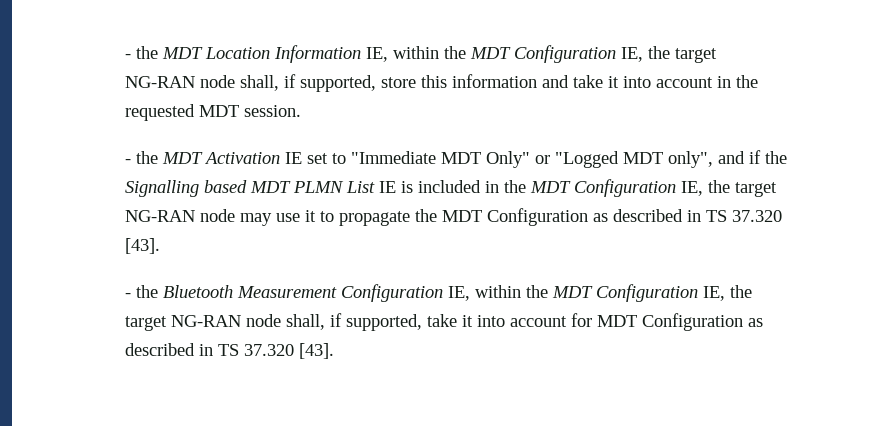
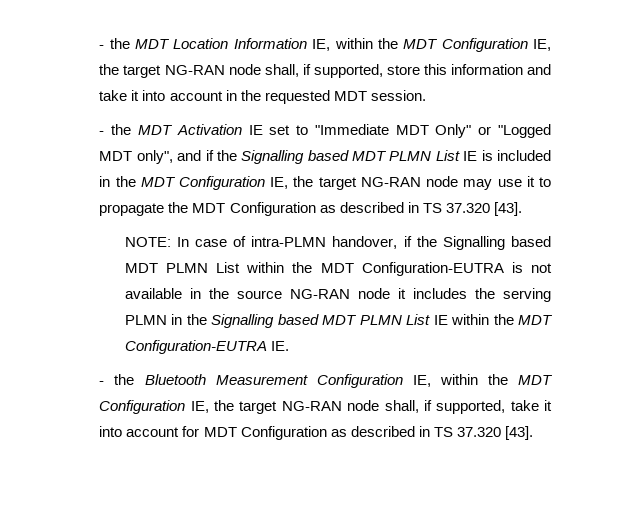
+ NOTE: In case of intra-PLMN handover, if the Signalling based MDT PLMN List within the MDT Configuration-EUTRA is not available in the source NG-RAN node it includes the serving PLMN in the Signalling based MDT PLMN List IE within the MDT Configuration-EUTRA IE.

